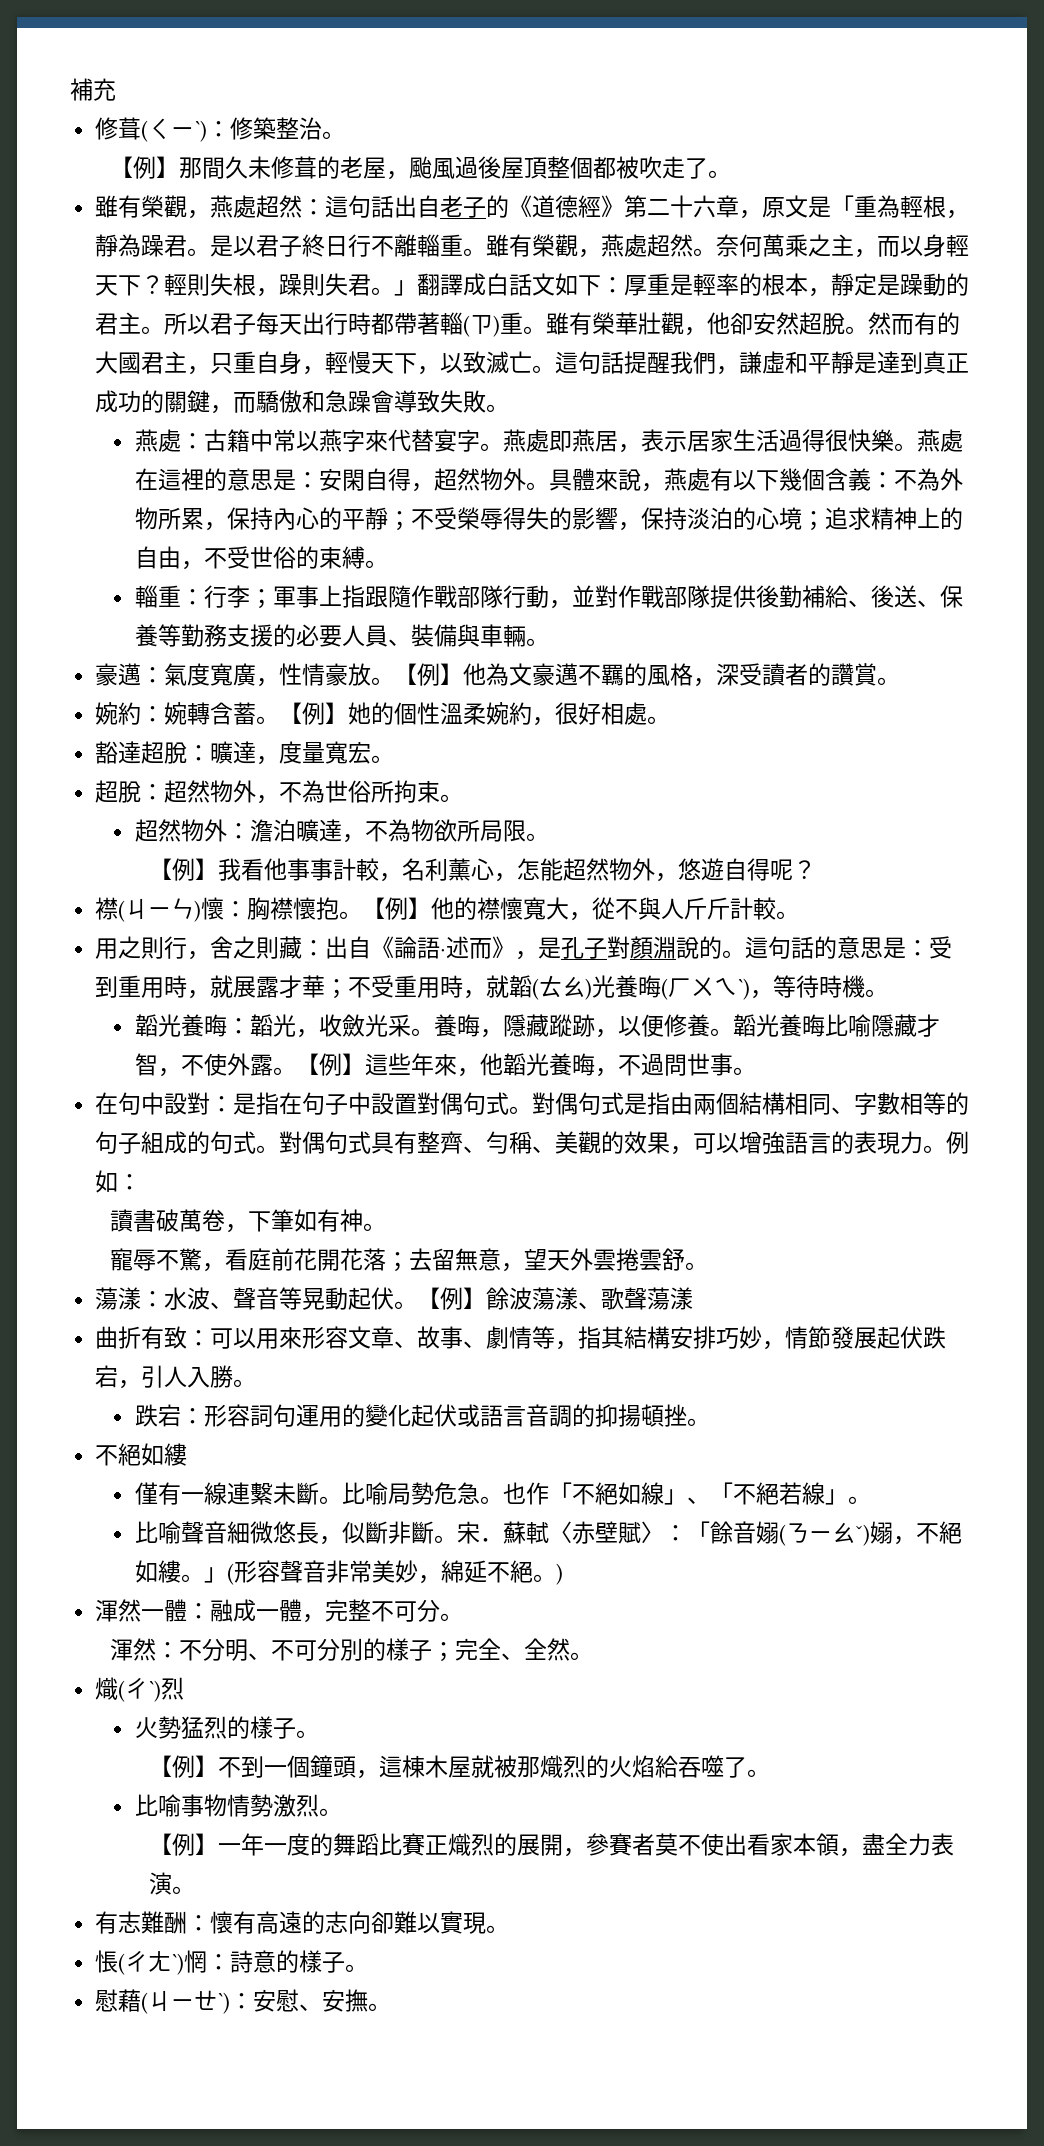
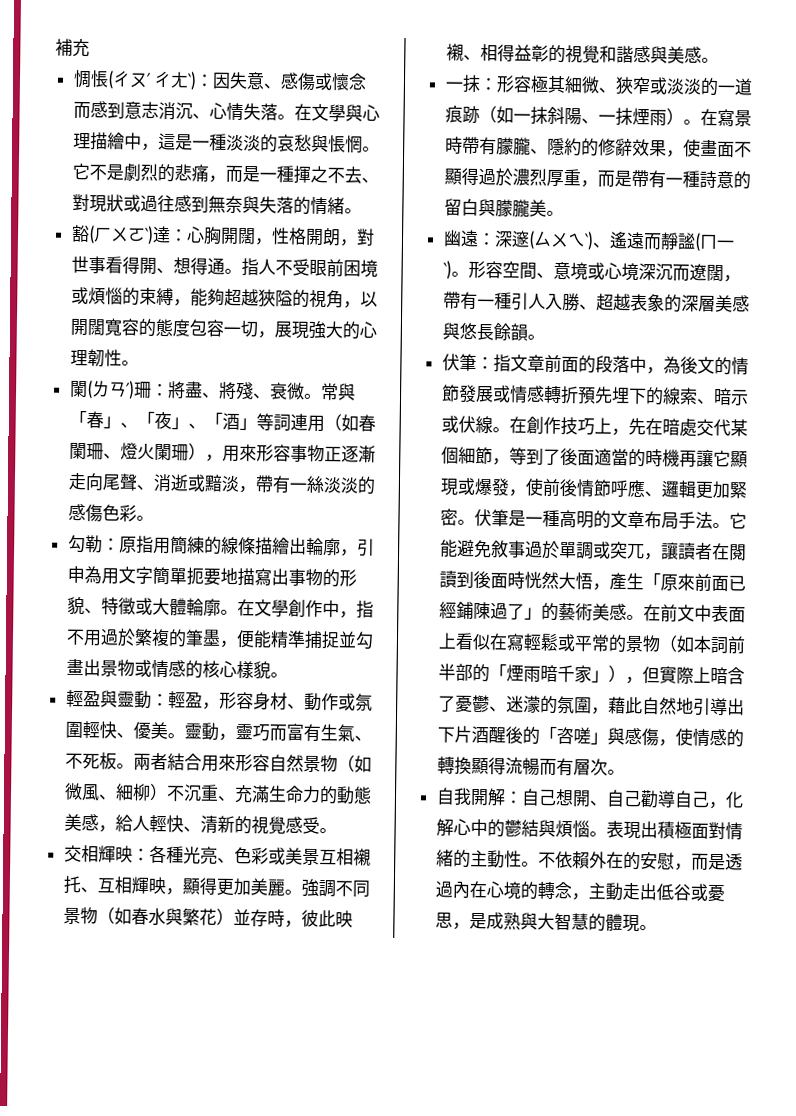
- 修葺(ㄑㄧˋ)：修築整治。
- 【例】那間久未修葺的老屋，颱風過後屋頂整個都被吹走了。
- 雖有榮觀，燕處超然：這句話出自老子的《道德經》第二十六章，原文是「重為輕根，靜為躁君。是以君子終日行不離輜重。雖有榮觀，燕處超然。奈何萬乘之主，而以身輕天下？輕則失根，躁則失君。」翻譯成白話文如下：厚重是輕率的根本，靜定是躁動的君主。所以君子每天出行時都帶著輜(ㄗ)重。雖有榮華壯觀，他卻安然超脫。然而有的大國君主，只重自身，輕慢天下，以致滅亡。這句話提醒我們，謙虛和平靜是達到真正成功的關鍵，而驕傲和急躁會導致失敗。
- 燕處：古籍中常以燕字來代替宴字。燕處即燕居，表示居家生活過得很快樂。燕處在這裡的意思是：安閑自得，超然物外。具體來說，燕處有以下幾個含義：不為外物所累，保持內心的平靜；不受榮辱得失的影響，保持淡泊的心境；追求精神上的自由，不受世俗的束縛。
- 輜重：行李；軍事上指跟隨作戰部隊行動，並對作戰部隊提供後勤補給、後送、保養等勤務支援的必要人員、裝備與車輛。
- 豪邁：氣度寬廣，性情豪放。【例】他為文豪邁不羈的風格，深受讀者的讚賞。
- 婉約：婉轉含蓄。【例】她的個性溫柔婉約，很好相處。
- 豁達超脫：曠達，度量寬宏。
- 超脫：超然物外，不為世俗所拘束。
- 超然物外：澹泊曠達，不為物欲所局限。
- 【例】我看他事事計較，名利薰心，怎能超然物外，悠遊自得呢？
- 襟(ㄐㄧㄣ)懷：胸襟懷抱。【例】他的襟懷寬大，從不與人斤斤計較。
- 用之則行，舍之則藏：出自《論語·述而》，是孔子對顏淵說的。這句話的意思是：受到重用時，就展露才華；不受重用時，就韜(ㄊㄠ)光養晦(ㄏㄨㄟˋ)，等待時機。
- 韜光養晦：韜光，收斂光采。養晦，隱藏蹤跡，以便修養。韜光養晦比喻隱藏才智，不使外露。【例】這些年來，他韜光養晦，不過問世事。
- 在句中設對：是指在句子中設置對偶句式。對偶句式是指由兩個結構相同、字數相等的句子組成的句式。對偶句式具有整齊、勻稱、美觀的效果，可以增強語言的表現力。例如：
- 讀書破萬卷，下筆如有神。
- 寵辱不驚，看庭前花開花落；去留無意，望天外雲捲雲舒。
- 蕩漾：水波、聲音等晃動起伏。【例】餘波蕩漾、歌聲蕩漾
- 曲折有致：可以用來形容文章、故事、劇情等，指其結構安排巧妙，情節發展起伏跌宕，引人入勝。
- 跌宕：形容詞句運用的變化起伏或語言音調的抑揚頓挫。
- 不絕如縷
- 僅有一線連繫未斷。比喻局勢危急。也作「不絕如線」、「不絕若線」。
- 比喻聲音細微悠長，似斷非斷。宋．蘇軾〈赤壁賦〉：「餘音嫋(ㄋㄧㄠˇ)嫋，不絕如縷。」(形容聲音非常美妙，綿延不絕。)
- 渾然一體：融成一體，完整不可分。
- 渾然：不分明、不可分別的樣子；完全、全然。
- 熾(ㄔˋ)烈
- 火勢猛烈的樣子。
- 【例】不到一個鐘頭，這棟木屋就被那熾烈的火焰給吞噬了。
- 比喻事物情勢激烈。
- 【例】一年一度的舞蹈比賽正熾烈的展開，參賽者莫不使出看家本領，盡全力表演。
- 有志難酬：懷有高遠的志向卻難以實現。
- 悵(ㄔㄤˋ)惘：詩意的樣子。
- 慰藉(ㄐㄧㄝˋ)：安慰、安撫。
+ 惆悵(ㄔㄡˊ ㄔㄤˋ)：因失意、感傷或懷念而感到意志消沉、心情失落。在文學與心理描繪中，這是一種淡淡的哀愁與悵惘。它不是劇烈的悲痛，而是一種揮之不去、對現狀或過往感到無奈與失落的情緒。
+ 豁(ㄏㄨㄛˋ)達：心胸開闊，性格開朗，對世事看得開、想得通。指人不受眼前困境或煩惱的束縛，能夠超越狹隘的視角，以開闊寬容的態度包容一切，展現強大的心理韌性。
+ 闌(ㄌㄢˊ)珊：將盡、將殘、衰微。常與「春」、「夜」、「酒」等詞連用（如春闌珊、燈火闌珊），用來形容事物正逐漸走向尾聲、消逝或黯淡，帶有一絲淡淡的感傷色彩。
+ 勾勒：原指用簡練的線條描繪出輪廓，引申為用文字簡單扼要地描寫出事物的形貌、特徵或大體輪廓。在文學創作中，指不用過於繁複的筆墨，便能精準捕捉並勾畫出景物或情感的核心樣貌。
+ 輕盈與靈動：輕盈，形容身材、動作或氛圍輕快、優美。靈動，靈巧而富有生氣、不死板。兩者結合用來形容自然景物（如微風、細柳）不沉重、充滿生命力的動態美感，給人輕快、清新的視覺感受。
+ 交相輝映：各種光亮、色彩或美景互相襯托、互相輝映，顯得更加美麗。強調不同景物（如春水與繁花）並存時，彼此映襯、相得益彰的視覺和諧感與美感。
+ 一抹：形容極其細微、狹窄或淡淡的一道痕跡（如一抹斜陽、一抹煙雨）。在寫景時帶有朦朧、隱約的修辭效果，使畫面不顯得過於濃烈厚重，而是帶有一種詩意的留白與朦朧美。
+ 幽遠：深邃(ㄙㄨㄟˋ)、遙遠而靜謐(ㄇ一ˋ)。形容空間、意境或心境深沉而遼闊，帶有一種引人入勝、超越表象的深層美感與悠長餘韻。
+ 伏筆：指文章前面的段落中，為後文的情節發展或情感轉折預先埋下的線索、暗示或伏線。在創作技巧上，先在暗處交代某個細節，等到了後面適當的時機再讓它顯現或爆發，使前後情節呼應、邏輯更加緊密。伏筆是一種高明的文章布局手法。它能避免敘事過於單調或突兀，讓讀者在閱讀到後面時恍然大悟，產生「原來前面已經鋪陳過了」的藝術美感。在前文中表面上看似在寫輕鬆或平常的景物（如本詞前半部的「煙雨暗千家」），但實際上暗含了憂鬱、迷濛的氛圍，藉此自然地引導出下片酒醒後的「咨嗟」與感傷，使情感的轉換顯得流暢而有層次。
+ 自我開解：自己想開、自己勸導自己，化解心中的鬱結與煩惱。表現出積極面對情緒的主動性。不依賴外在的安慰，而是透過內在心境的轉念，主動走出低谷或憂思，是成熟與大智慧的體現。

